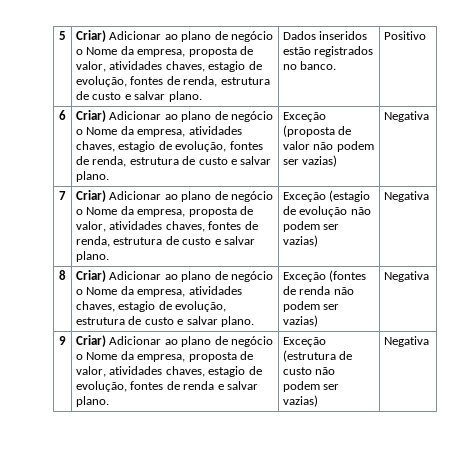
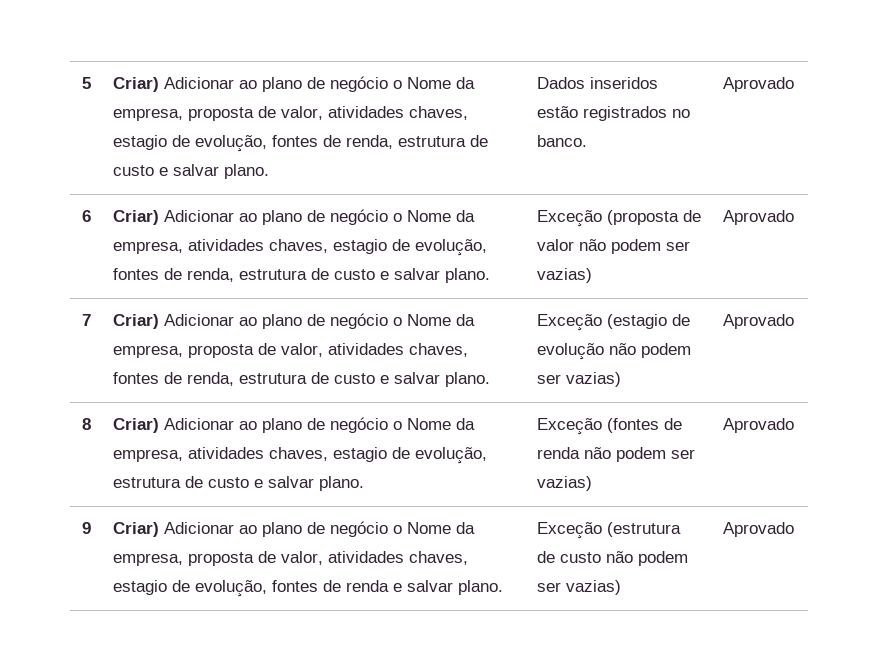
- 5 | Criar) Adicionar ao plano de negócio o Nome da empresa, proposta de valor, atividades chaves, estagio de evolução, fontes de renda, estrutura de custo e salvar plano. | Dados inseridos estão registrados no banco. | Positivo
+ 5 | Criar) Adicionar ao plano de negócio o Nome da empresa, proposta de valor, atividades chaves, estagio de evolução, fontes de renda, estrutura de custo e salvar plano. | Dados inseridos estão registrados no banco. | Aprovado
- 6 | Criar) Adicionar ao plano de negócio o Nome da empresa, atividades chaves, estagio de evolução, fontes de renda, estrutura de custo e salvar plano. | Exceção (proposta de valor não podem ser vazias) | Negativa
+ 6 | Criar) Adicionar ao plano de negócio o Nome da empresa, atividades chaves, estagio de evolução, fontes de renda, estrutura de custo e salvar plano. | Exceção (proposta de valor não podem ser vazias) | Aprovado
- 7 | Criar) Adicionar ao plano de negócio o Nome da empresa, proposta de valor, atividades chaves, fontes de renda, estrutura de custo e salvar plano. | Exceção (estagio de evolução não podem ser vazias) | Negativa
+ 7 | Criar) Adicionar ao plano de negócio o Nome da empresa, proposta de valor, atividades chaves, fontes de renda, estrutura de custo e salvar plano. | Exceção (estagio de evolução não podem ser vazias) | Aprovado
- 8 | Criar) Adicionar ao plano de negócio o Nome da empresa, atividades chaves, estagio de evolução, estrutura de custo e salvar plano. | Exceção (fontes de renda não podem ser vazias) | Negativa
+ 8 | Criar) Adicionar ao plano de negócio o Nome da empresa, atividades chaves, estagio de evolução, estrutura de custo e salvar plano. | Exceção (fontes de renda não podem ser vazias) | Aprovado
- 9 | Criar) Adicionar ao plano de negócio o Nome da empresa, proposta de valor, atividades chaves, estagio de evolução, fontes de renda e salvar plano. | Exceção (estrutura de custo não podem ser vazias) | Negativa
+ 9 | Criar) Adicionar ao plano de negócio o Nome da empresa, proposta de valor, atividades chaves, estagio de evolução, fontes de renda e salvar plano. | Exceção (estrutura de custo não podem ser vazias) | Aprovado

